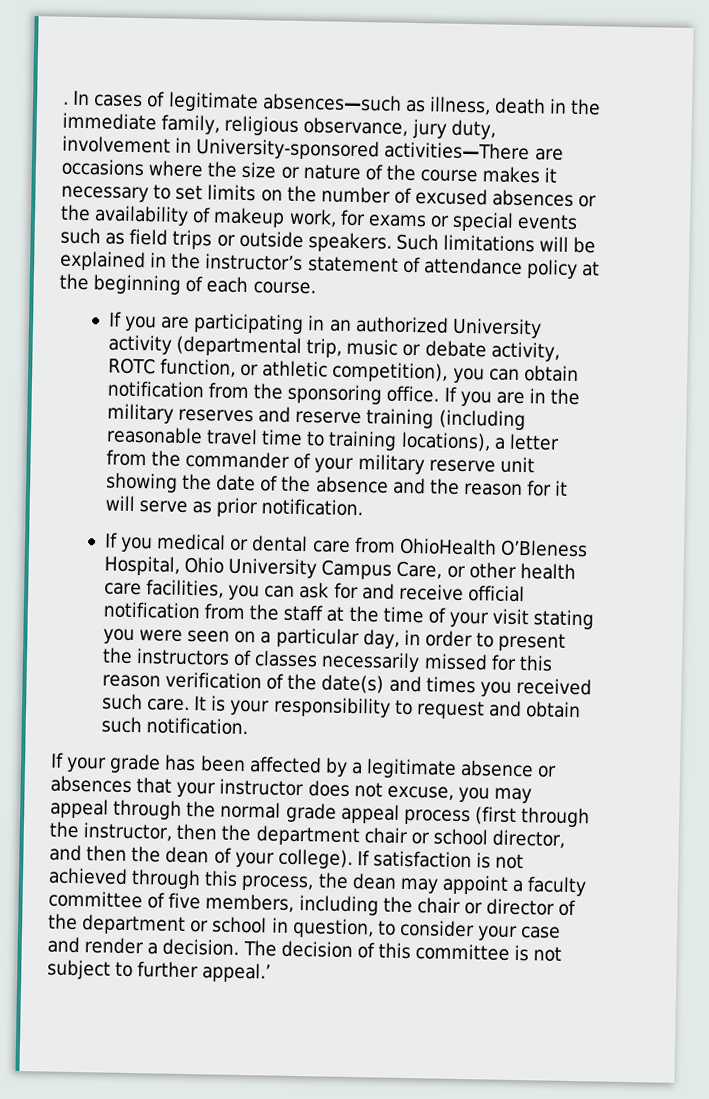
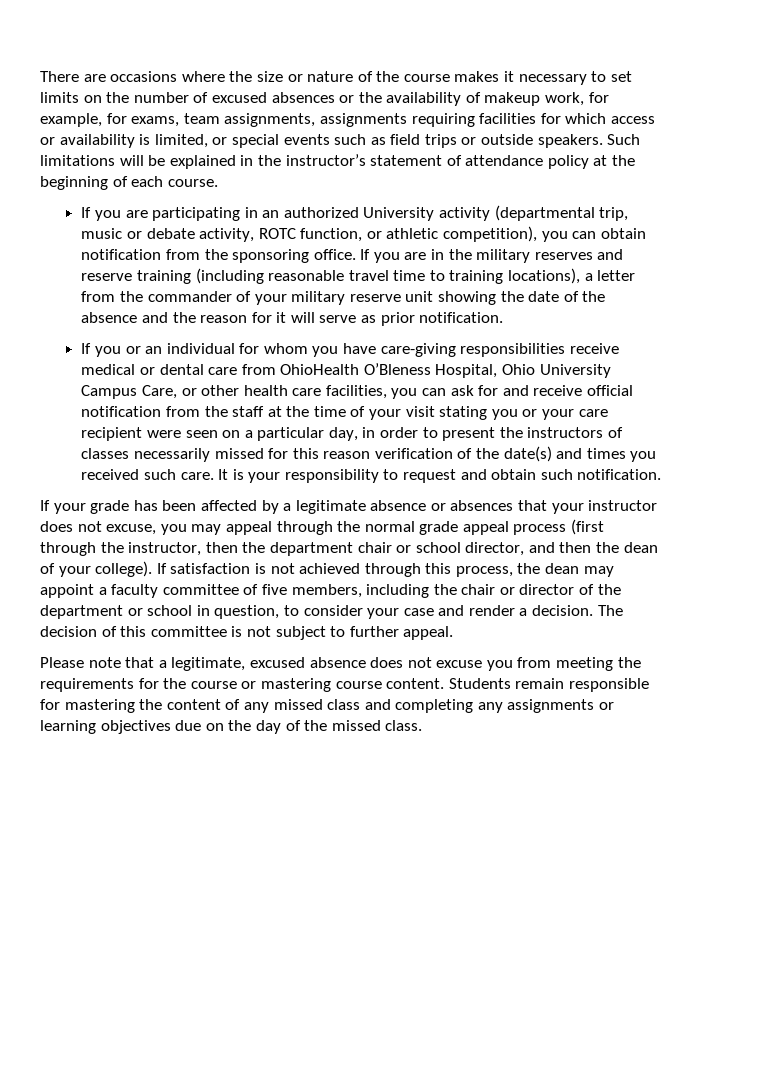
- . In cases of legitimate absences—such as illness, death in the immediate family, religious observance, jury duty, involvement in University-sponsored activities—There are occasions where the size or nature of the course makes it necessary to set limits on the number of excused absences or the availability of makeup work, for exams or special events such as field trips or outside speakers.
+ There are occasions where the size or nature of the course makes it necessary to set limits on the number of excused absences or the availability of makeup work, for example, for exams, team assignments, assignments requiring facilities for which access or availability is limited, or special events such as field trips or outside speakers.
- If you medical or dental care from OhioHealth O’Bleness Hospital, Ohio University Campus Care, or other health care facilities, you can ask for and receive official notification from the staff at the time of your visit stating you were seen on a particular day, in order to present the instructors of classes necessarily missed for this reason verification of the date(s) and times you received such care.
+ If you or an individual for whom you have care-giving responsibilities receive medical or dental care from OhioHealth O’Bleness Hospital, Ohio University Campus Care, or other health care facilities, you can ask for and receive official notification from the staff at the time of your visit stating you or your care recipient were seen on a particular day, in order to present the instructors of classes necessarily missed for this reason verification of the date(s) and times you received such care.
- The decision of this committee is not subject to further appeal.’
+ The decision of this committee is not subject to further appeal.
+ Please note that a legitimate, excused absence does not excuse you from meeting the requirements for the course or mastering course content. Students remain responsible for mastering the content of any missed class and completing any assignments or learning objectives due on the day of the missed class.

